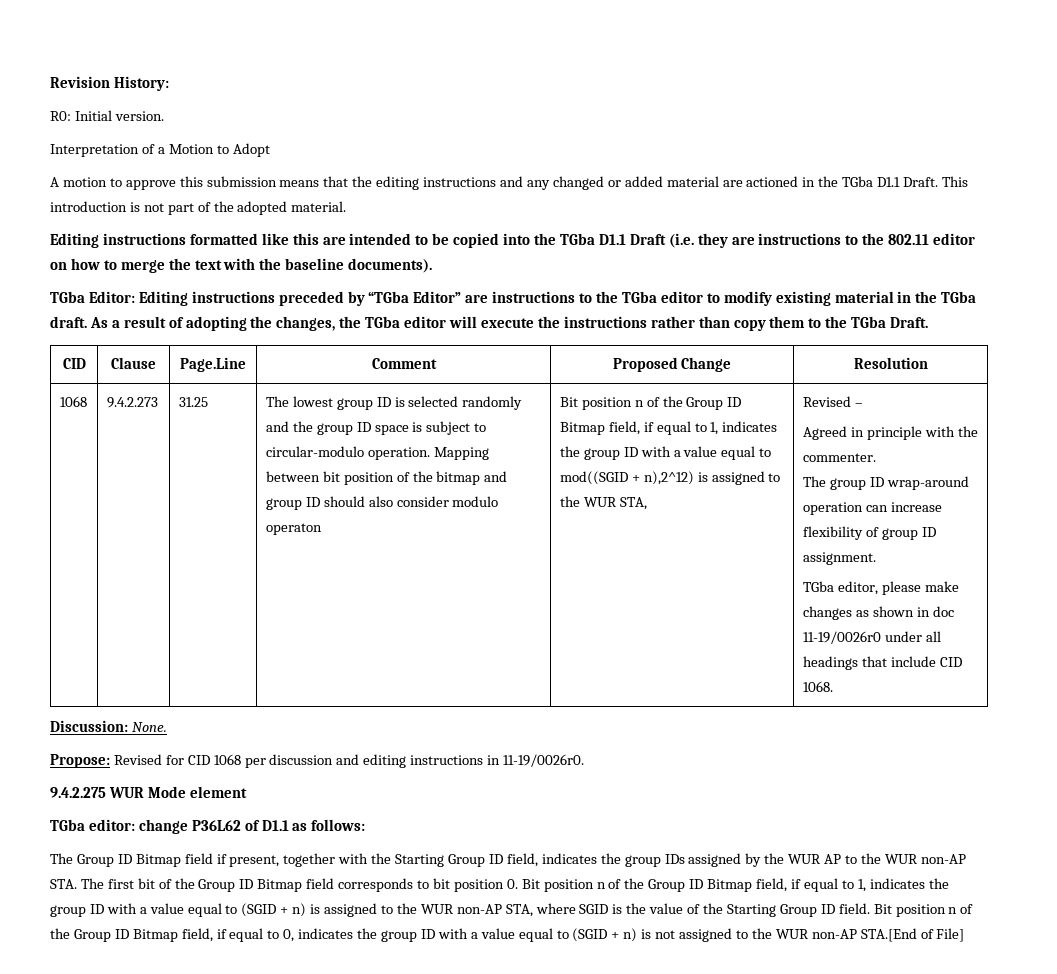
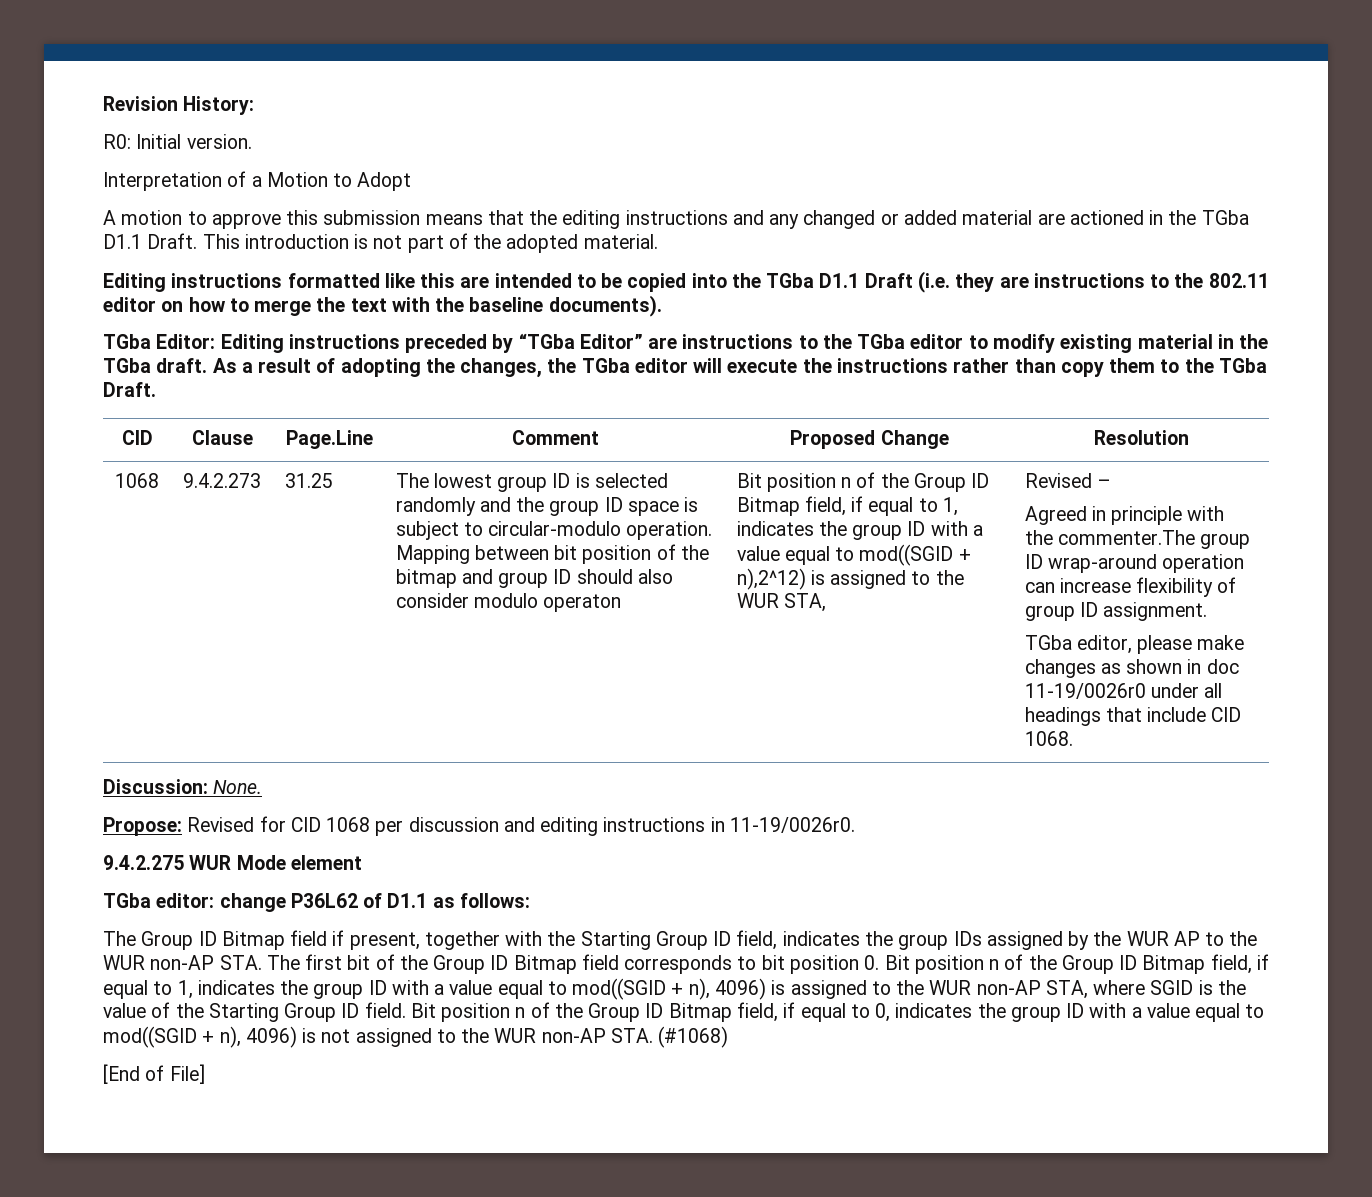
- Agreed in principle with the commenter.
- The group ID wrap-around operation can increase flexibility of group ID assignment.
+ Agreed in principle with the commenter.The group ID wrap-around operation can increase flexibility of group ID assignment.
- The Group ID Bitmap field if present, together with the Starting Group ID field, indicates the group IDs assigned by the WUR AP to the WUR non-AP STA. The first bit of the Group ID Bitmap field corresponds to bit position 0. Bit position n of the Group ID Bitmap field, if equal to 1, indicates the group ID with a value equal to (SGID + n) is assigned to the WUR non-AP STA, where SGID is the value of the Starting Group ID field.
+ The Group ID Bitmap field if present, together with the Starting Group ID field, indicates the group IDs assigned by the WUR AP to the WUR non-AP STA. The first bit of the Group ID Bitmap field corresponds to bit position 0. Bit position n of the Group ID Bitmap field, if equal to 1, indicates the group ID with a value equal to mod((SGID + n), 4096) is assigned to the WUR non-AP STA, where SGID is the value of the Starting Group ID field.
- Bit position n of the Group ID Bitmap field, if equal to 0, indicates the group ID with a value equal to (SGID + n) is not assigned to the WUR non-AP STA.[End of File]
+ Bit position n of the Group ID Bitmap field, if equal to 0, indicates the group ID with a value equal to mod((SGID + n), 4096) is not assigned to the WUR non-AP STA. (#1068)
+ [End of File]

